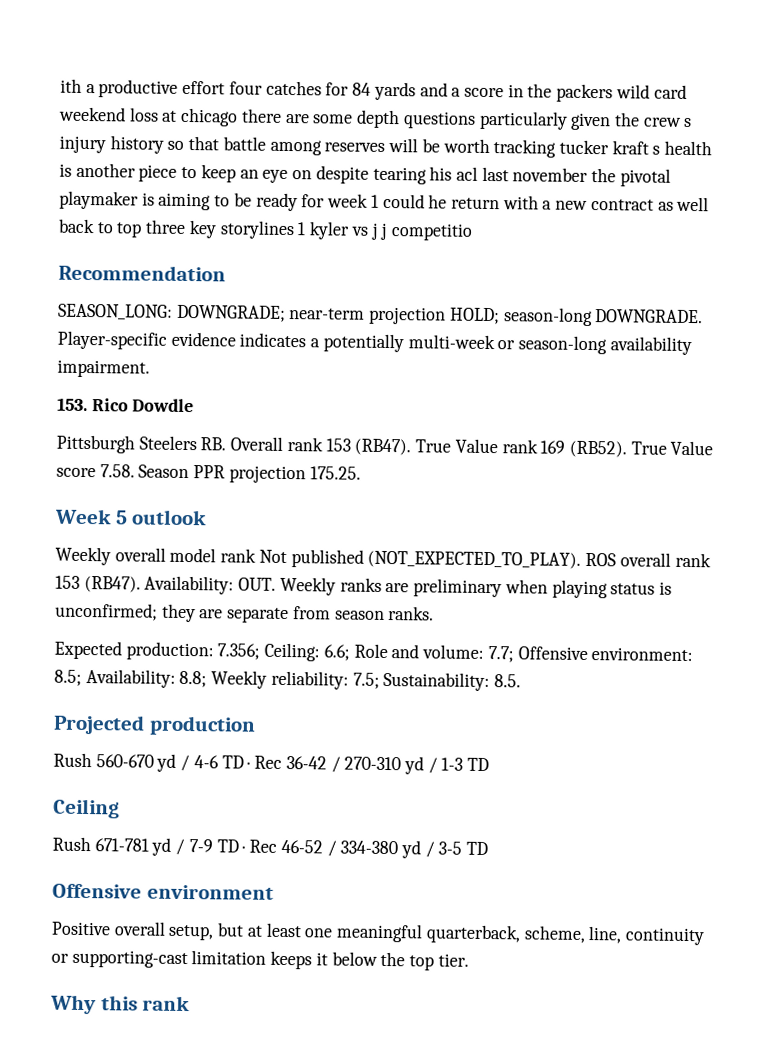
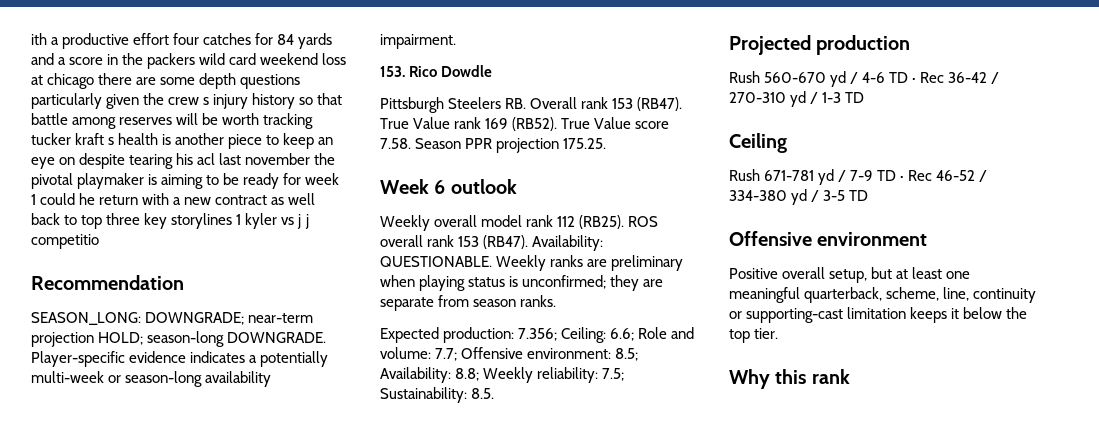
- Week 5 outlook
+ Week 6 outlook
- Weekly overall model rank Not published (NOT_EXPECTED_TO_PLAY).
+ Weekly overall model rank 112 (RB25).
- Availability: OUT. Weekly ranks are preliminary when playing status is unconfirmed; they are separate from season ranks.
+ Availability: QUESTIONABLE. Weekly ranks are preliminary when playing status is unconfirmed; they are separate from season ranks.

